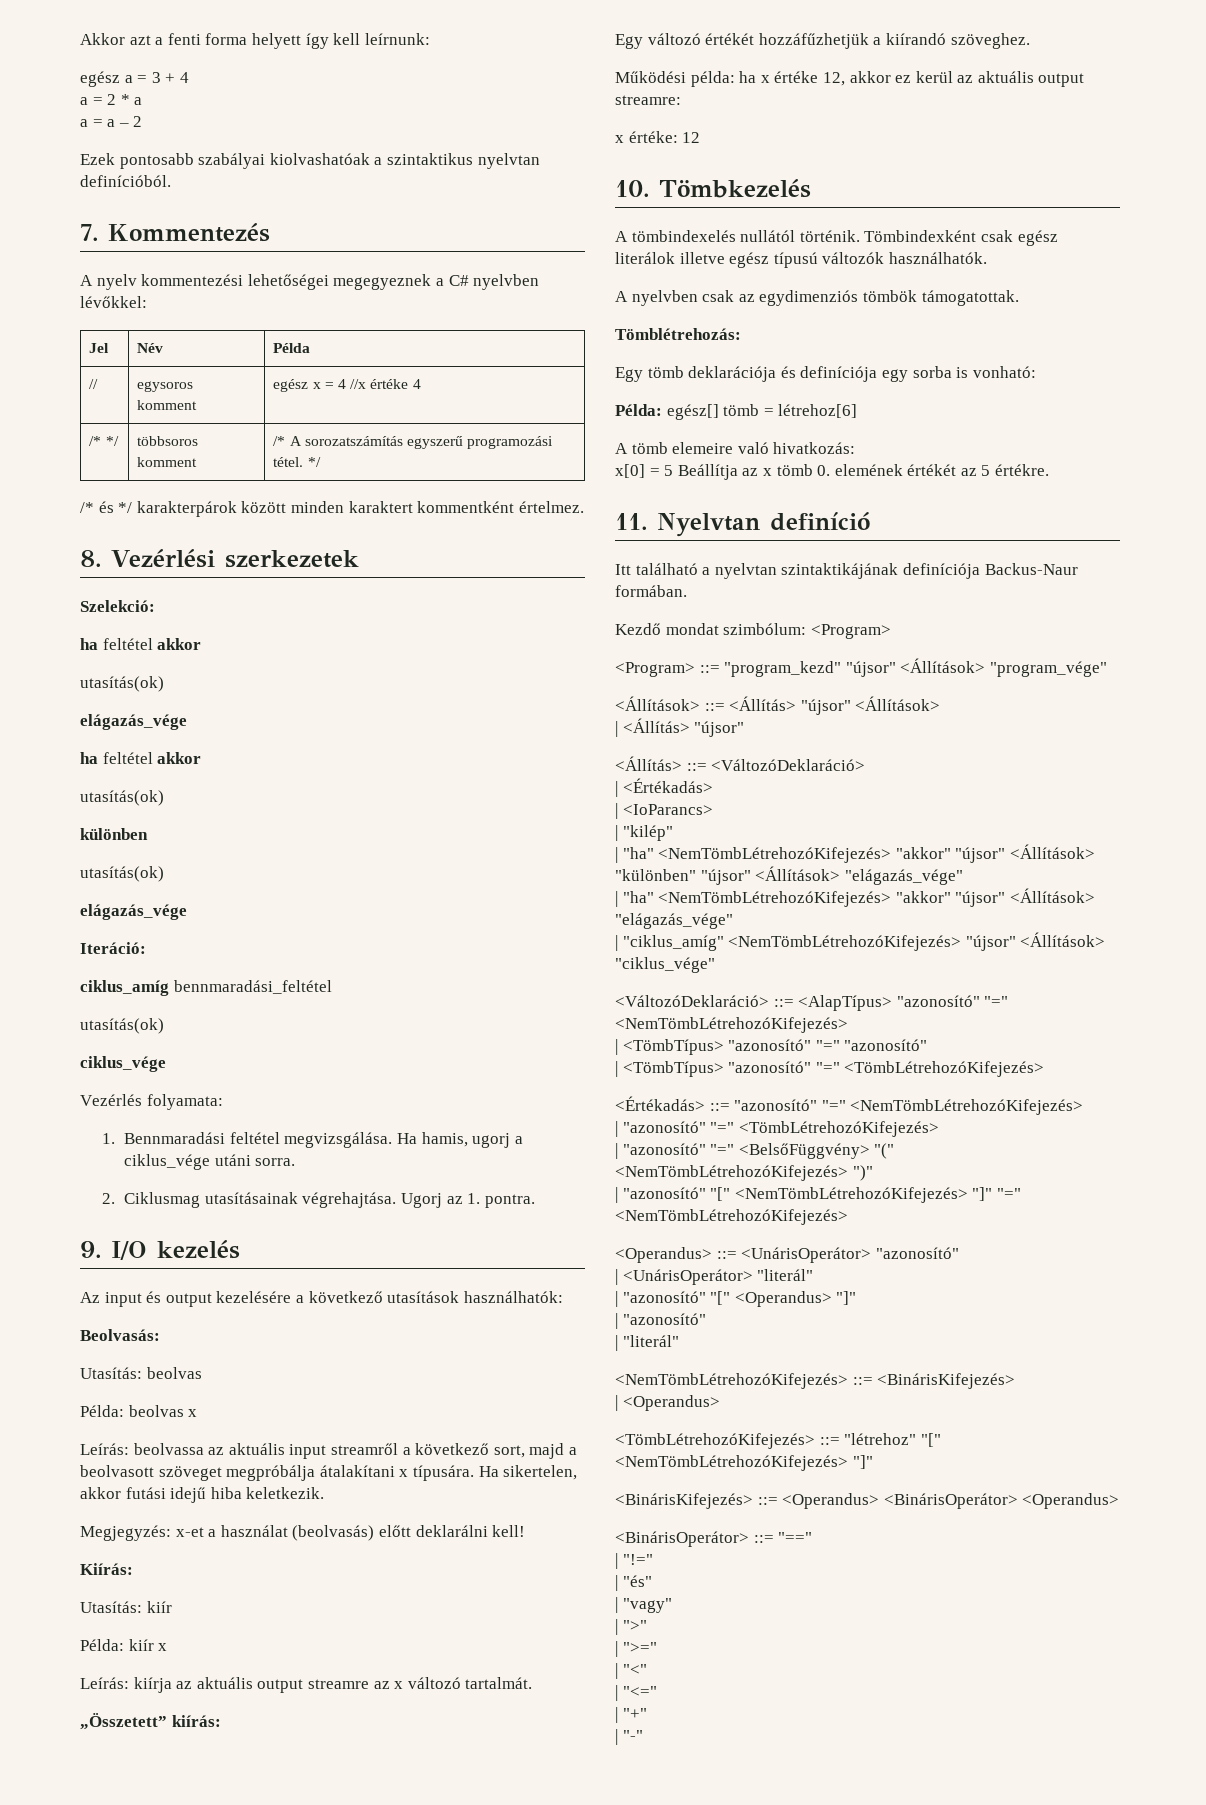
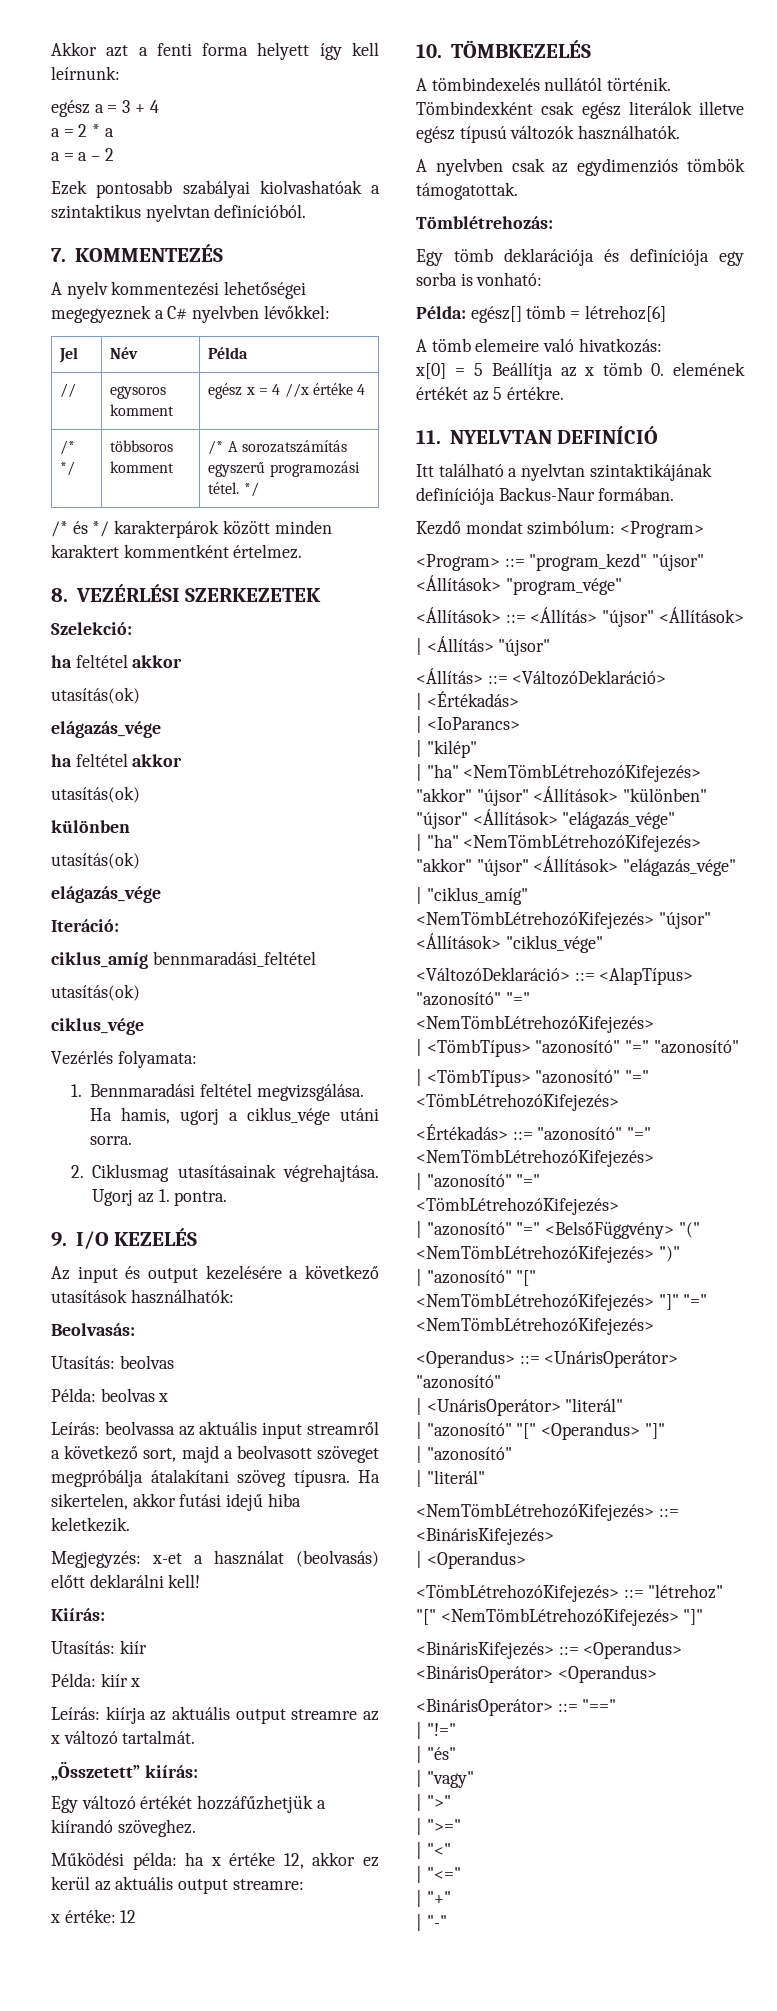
- 7. Kommentezés
+ 7. KOMMENTEZÉS
- 8. Vezérlési szerkezetek
+ 8. VEZÉRLÉSI SZERKEZETEK
- 9. I/O kezelés
+ 9. I/O KEZELÉS
- Leírás: beolvassa az aktuális input streamről a következő sort, majd a beolvasott szöveget megpróbálja átalakítani x típusára.
+ Leírás: beolvassa az aktuális input streamről a következő sort, majd a beolvasott szöveget megpróbálja átalakítani szöveg típusra.
- 10. Tömbkezelés
+ 10. TÖMBKEZELÉS
- 11. Nyelvtan definíció
+ 11. NYELVTAN DEFINÍCIÓ

